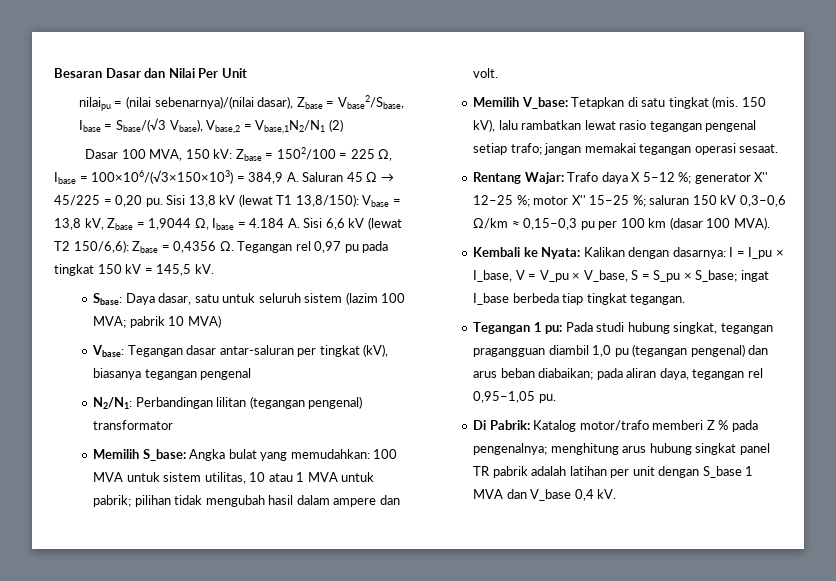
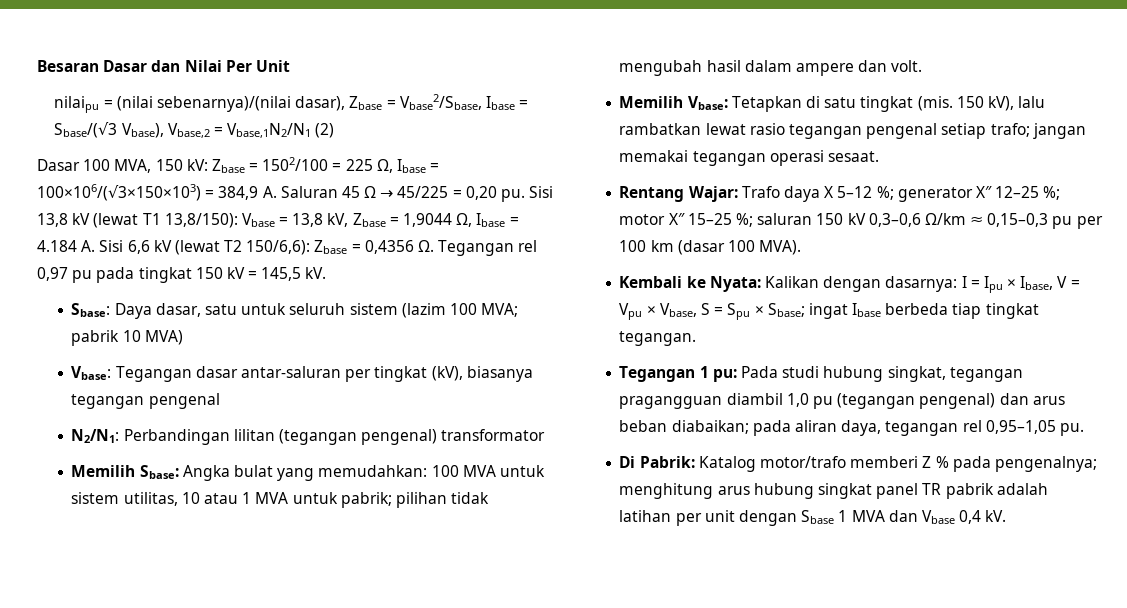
- Memilih S_base: Angka bulat yang memudahkan: 100 MVA untuk sistem utilitas, 10 atau 1 MVA untuk pabrik; pilihan tidak mengubah hasil dalam ampere dan volt.
+ Memilih Sbase: Angka bulat yang memudahkan: 100 MVA untuk sistem utilitas, 10 atau 1 MVA untuk pabrik; pilihan tidak mengubah hasil dalam ampere dan volt.
- Memilih V_base: Tetapkan di satu tingkat (mis.
+ Memilih Vbase: Tetapkan di satu tingkat (mis.
- Rentang Wajar: Trafo daya X 5–12 %; generator X'' 12–25 %; motor X'' 15–25 %; saluran 150 kV 0,3–0,6 Ω/km ≈ 0,15–0,3 pu per 100 km (dasar 100 MVA).
+ Rentang Wajar: Trafo daya X 5–12 %; generator X″ 12–25 %; motor X″ 15–25 %; saluran 150 kV 0,3–0,6 Ω/km ≈ 0,15–0,3 pu per 100 km (dasar 100 MVA).
- Kembali ke Nyata: Kalikan dengan dasarnya: I = I_pu × I_base, V = V_pu × V_base, S = S_pu × S_base; ingat I_base berbeda tiap tingkat tegangan.
+ Kembali ke Nyata: Kalikan dengan dasarnya: I = Ipu × Ibase, V = Vpu × Vbase, S = Spu × Sbase; ingat Ibase berbeda tiap tingkat tegangan.
- Di Pabrik: Katalog motor/trafo memberi Z % pada pengenalnya; menghitung arus hubung singkat panel TR pabrik adalah latihan per unit dengan S_base 1 MVA dan V_base 0,4 kV.
+ Di Pabrik: Katalog motor/trafo memberi Z % pada pengenalnya; menghitung arus hubung singkat panel TR pabrik adalah latihan per unit dengan Sbase 1 MVA dan Vbase 0,4 kV.

